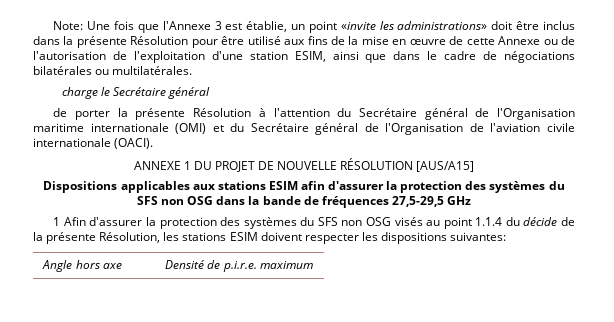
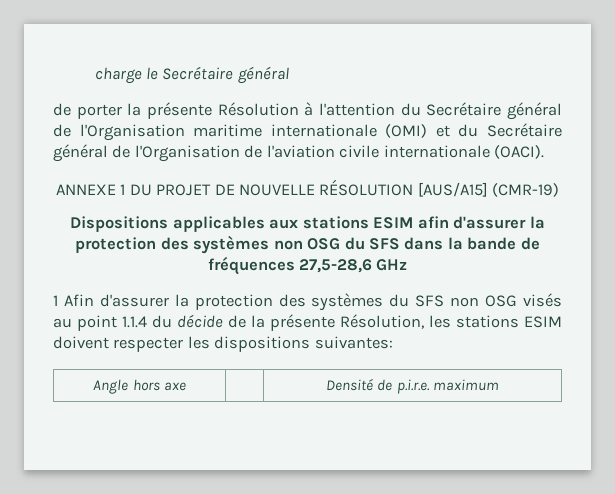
- Note: Une fois que l'Annexe 3 est établie, un point «invite les administrations» doit être inclus dans la présente Résolution pour être utilisé aux fins de la mise en œuvre de cette Annexe ou de l'autorisation de l'exploitation d'une station ESIM, ainsi que dans le cadre de négociations bilatérales ou multilatérales.
- ANNEXE 1 DU PROJET DE NOUVELLE RÉSOLUTION [AUS/A15]
+ ANNEXE 1 DU PROJET DE NOUVELLE RÉSOLUTION [AUS/A15] (CMR-19)
- Dispositions applicables aux stations ESIM afin d'assurer la protection des systèmes du SFS non OSG dans la bande de fréquences 27,5-29,5 GHz
+ Dispositions applicables aux stations ESIM afin d'assurer la protection des systèmes non OSG du SFS dans la bande de fréquences 27,5-28,6 GHz

